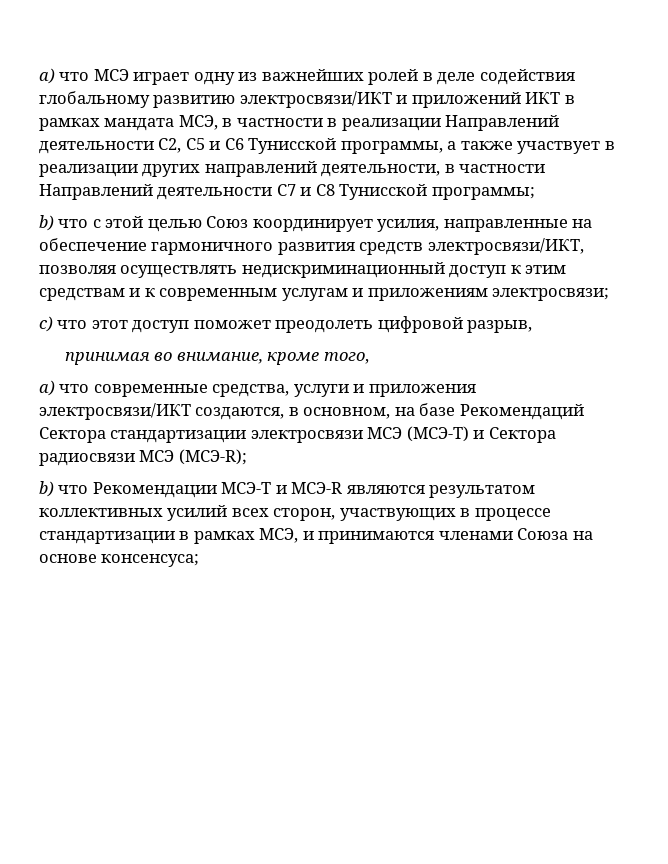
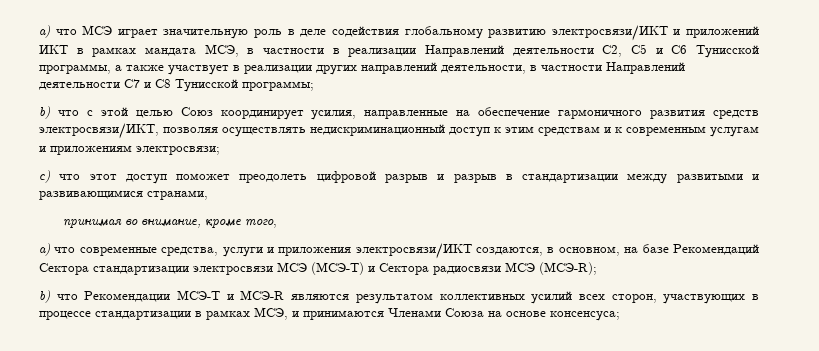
- а) что МСЭ играет одну из важнейших ролей в деле содействия глобальному развитию электросвязи/ИКТ и приложений ИКТ в рамках мандата МСЭ, в частности в реализации Направлений деятельности С2, С5 и С6 Тунисской программы, а также участвует в реализации других направлений деятельности, в частности Направлений деятельности С7 и С8 Тунисской программы;
+ а) что МСЭ играет значительную роль в деле содействия глобальному развитию электросвязи/ИКТ и приложений ИКТ в рамках мандата МСЭ, в частности в реализации Направлений деятельности С2, С5 и С6 Тунисской программы, а также участвует в реализации других направлений деятельности, в частности Направлений деятельности С7 и С8 Тунисской программы;
- с) что этот доступ поможет преодолеть цифровой разрыв,
+ с) что этот доступ поможет преодолеть цифровой разрыв и разрыв в стандартизации между развитыми и развивающимися странами,
- b) что Рекомендации МСЭ-Т и МСЭ-R являются результатом коллективных усилий всех сторон, участвующих в процессе стандартизации в рамках МСЭ, и принимаются членами Союза на основе консенсуса;
+ b) что Рекомендации МСЭ-Т и МСЭ-R являются результатом коллективных усилий всех сторон, участвующих в процессе стандартизации в рамках МСЭ, и принимаются Членами Союза на основе консенсуса;

